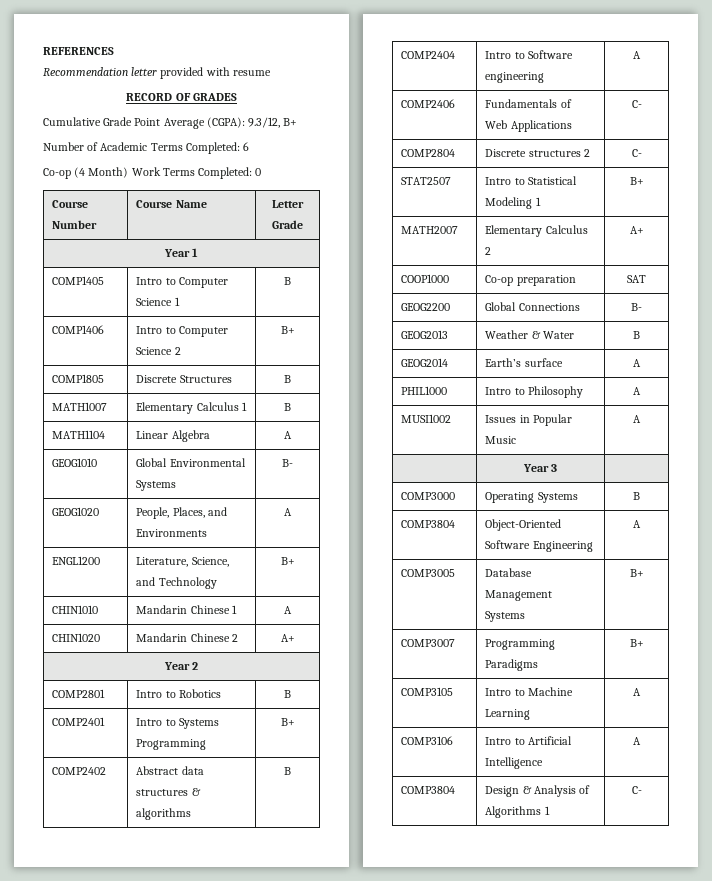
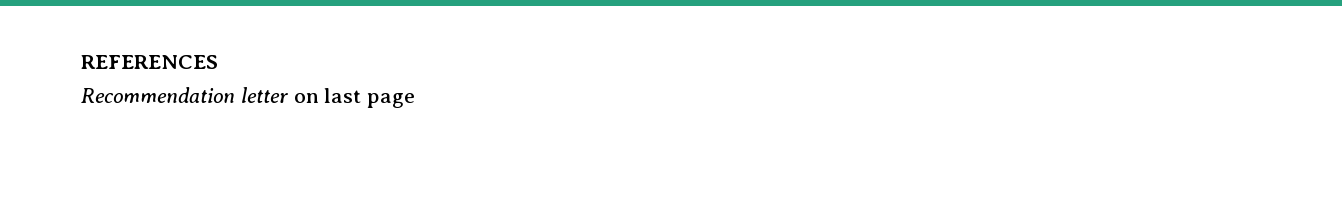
- Recommendation letter provided with resume
- RECORD OF GRADES
- Cumulative Grade Point Average (CGPA): 9.3/12, B+
- Number of Academic Terms Completed: 6
- Co-op (4 Month) Work Terms Completed: 0
- Course Number | Course Name | Letter Grade
- Year 1
- COMP1405 | Intro to Computer Science 1 | B
- COMP1406 | Intro to Computer Science 2 | B+
- COMP1805 | Discrete Structures | B
- MATH1007 | Elementary Calculus 1 | B
- MATH1104 | Linear Algebra | A
- GEOG1010 | Global Environmental Systems | B-
- GEOG1020 | People, Places, and Environments | A
- ENGL1200 | Literature, Science, and Technology | B+
- CHIN1010 | Mandarin Chinese 1 | A
- CHIN1020 | Mandarin Chinese 2 | A+
- Year 2
- COMP2801 | Intro to Robotics | B
- COMP2401 | Intro to Systems Programming | B+
- COMP2402 | Abstract data structures & algorithms | B
- COMP2404 | Intro to Software engineering | A
- COMP2406 | Fundamentals of Web Applications | C-
- COMP2804 | Discrete structures 2 | C-
- STAT2507 | Intro to Statistical Modeling 1 | B+
- MATH2007 | Elementary Calculus 2 | A+
- COOP1000 | Co-op preparation | SAT
- GEOG2200 | Global Connections | B-
- GEOG2013 | Weather & Water | B
- GEOG2014 | Earth’s surface | A
- PHIL1000 | Intro to Philosophy | A
- MUSI1002 | Issues in Popular Music | A
- | Year 3 |
- COMP3000 | Operating Systems | B
- COMP3804 | Object-Oriented Software Engineering | A
- COMP3005 | Database Management Systems | B+
- COMP3007 | Programming Paradigms | B+
- COMP3105 | Intro to Machine Learning | A
- COMP3106 | Intro to Artificial Intelligence | A
- COMP3804 | Design & Analysis of Algorithms 1 | C-
+ Recommendation letter on last page

